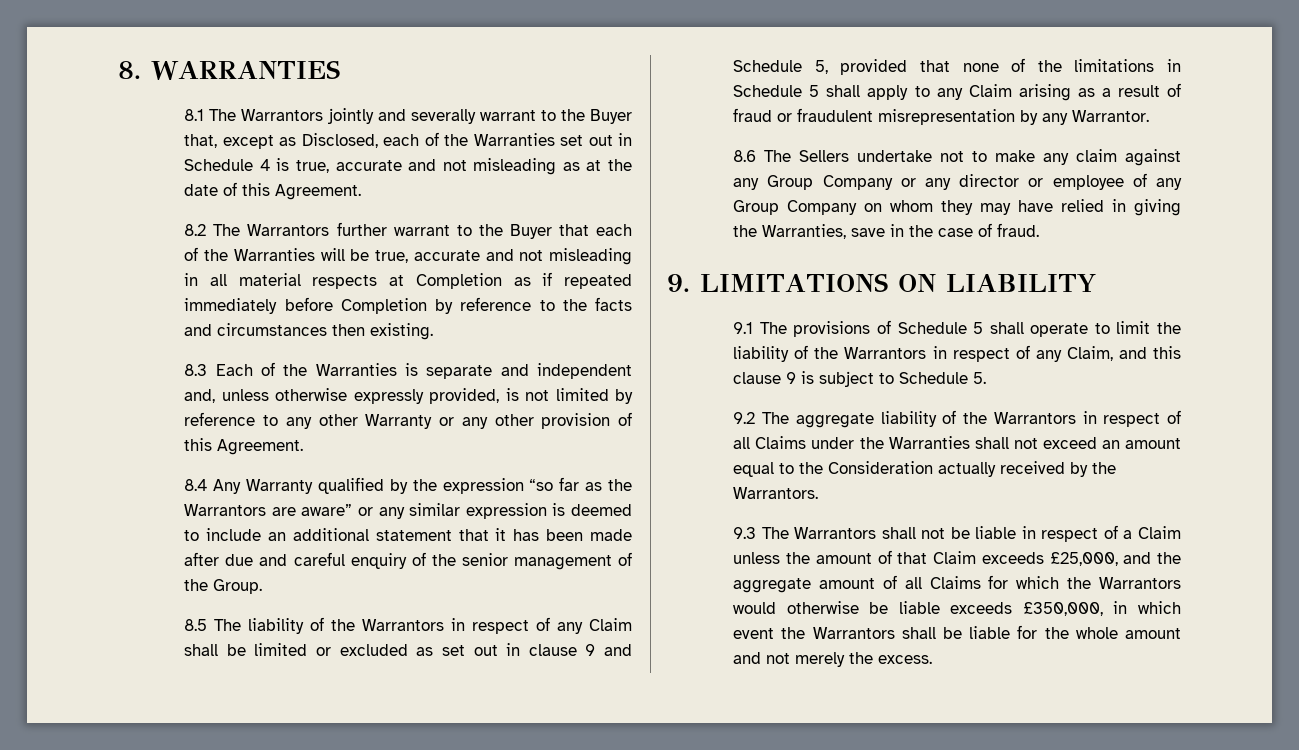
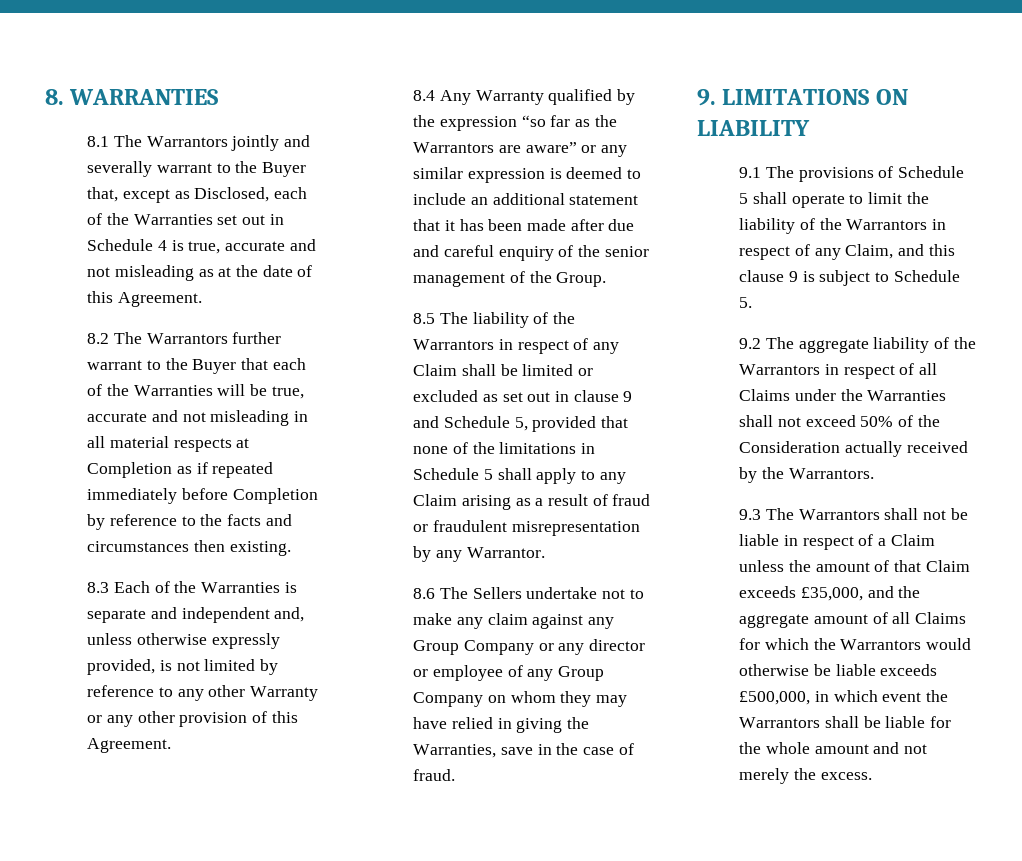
- 9.2 The aggregate liability of the Warrantors in respect of all Claims under the Warranties shall not exceed an amount equal to the Consideration actually received by the Warrantors.
+ 9.2 The aggregate liability of the Warrantors in respect of all Claims under the Warranties shall not exceed 50% of the Consideration actually received by the Warrantors.
- 9.3 The Warrantors shall not be liable in respect of a Claim unless the amount of that Claim exceeds £25,000, and the aggregate amount of all Claims for which the Warrantors would otherwise be liable exceeds £350,000, in which event the Warrantors shall be liable for the whole amount and not merely the excess.
+ 9.3 The Warrantors shall not be liable in respect of a Claim unless the amount of that Claim exceeds £35,000, and the aggregate amount of all Claims for which the Warrantors would otherwise be liable exceeds £500,000, in which event the Warrantors shall be liable for the whole amount and not merely the excess.

